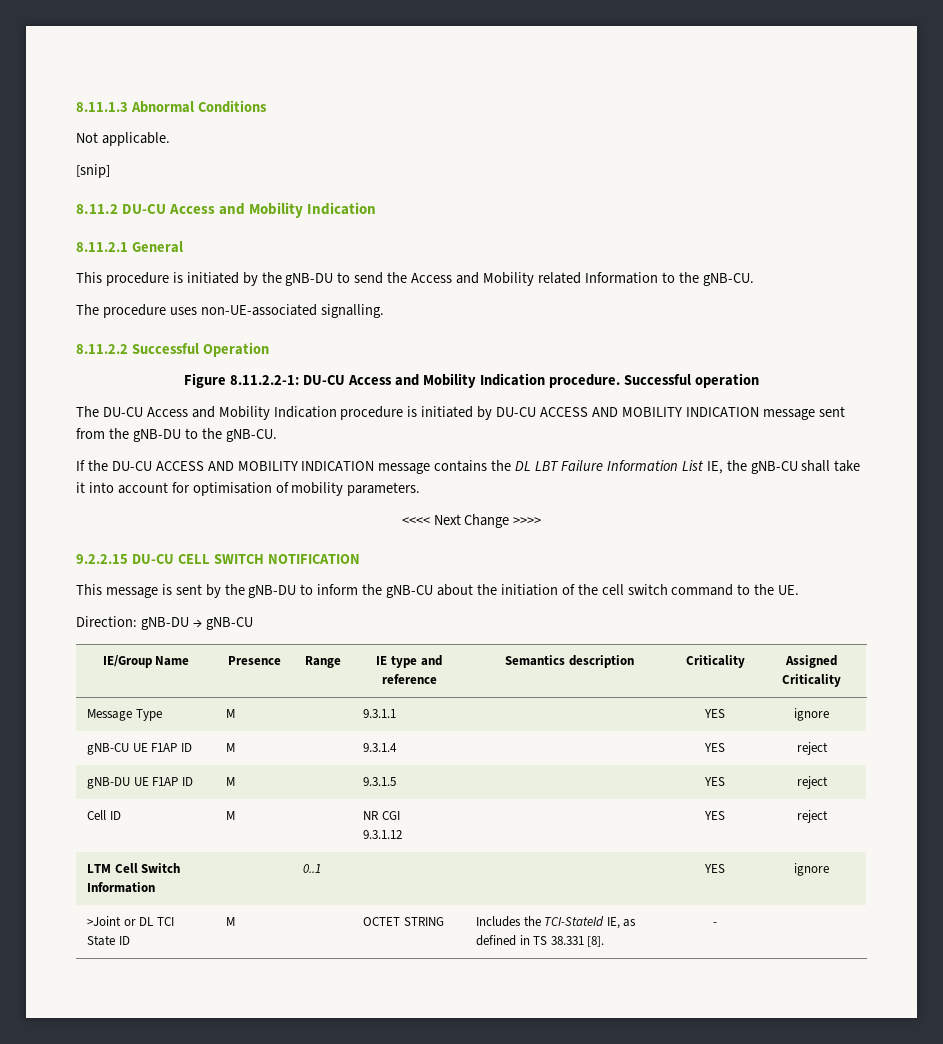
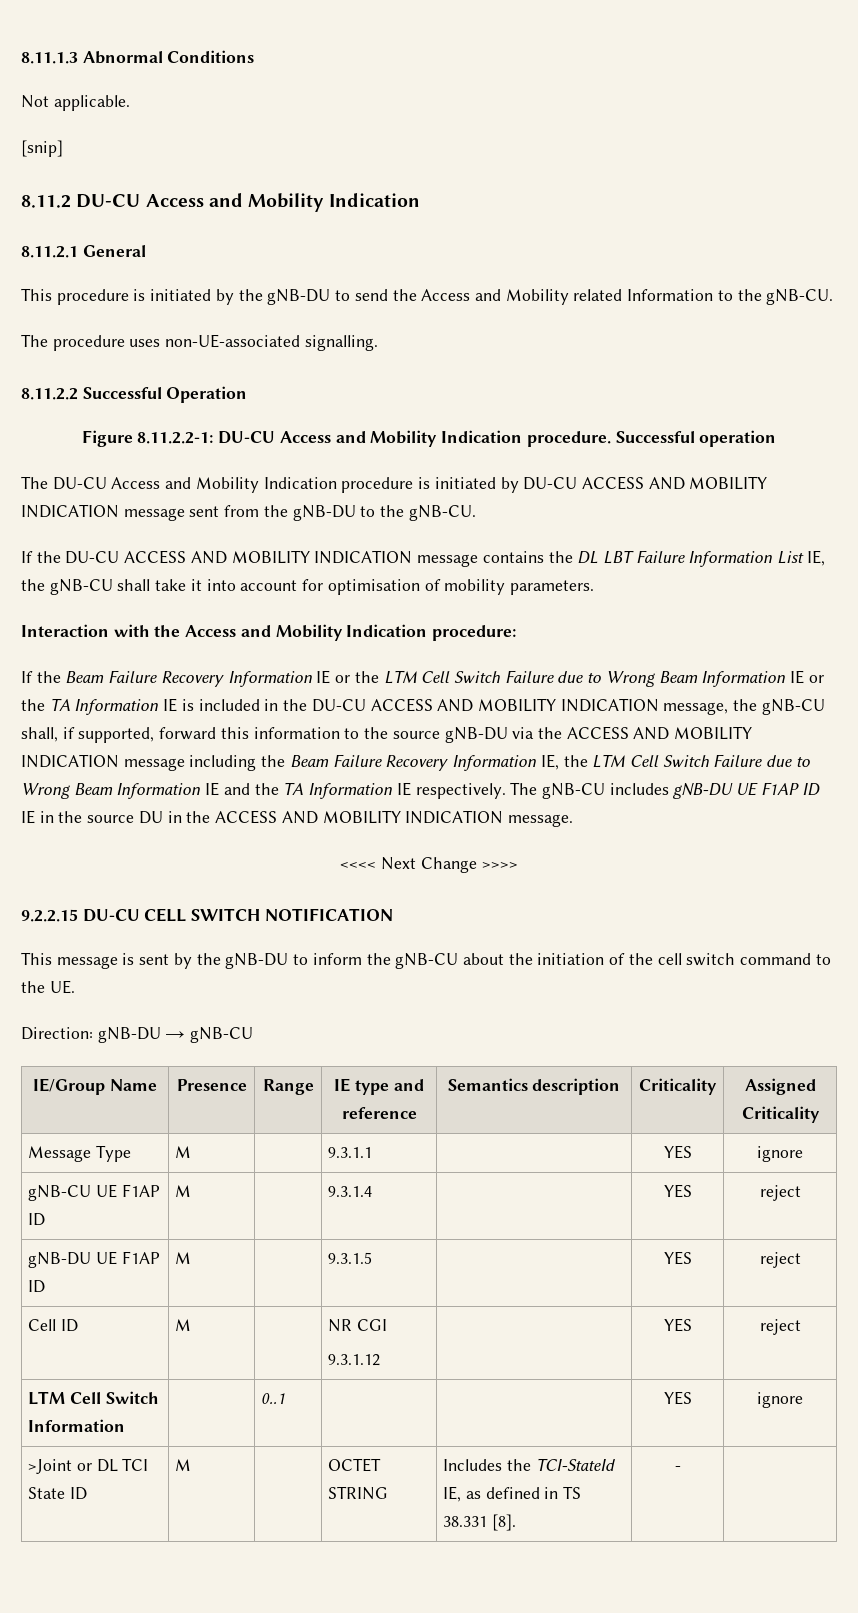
+ Interaction with the Access and Mobility Indication procedure:
+ If the Beam Failure Recovery Information IE or the LTM Cell Switch Failure due to Wrong Beam Information IE or the TA Information IE is included in the DU-CU ACCESS AND MOBILITY INDICATION message, the gNB-CU shall, if supported, forward this information to the source gNB-DU via the ACCESS AND MOBILITY INDICATION message including the Beam Failure Recovery Information IE, the LTM Cell Switch Failure due to Wrong Beam Information IE and the TA Information IE respectively. The gNB-CU includes gNB-DU UE F1AP ID IE in the source DU in the ACCESS AND MOBILITY INDICATION message.

